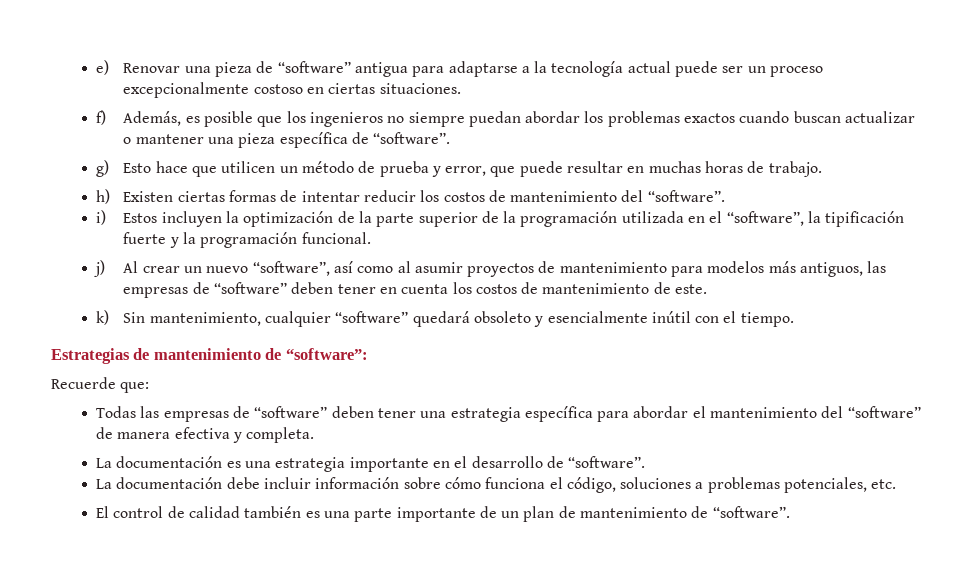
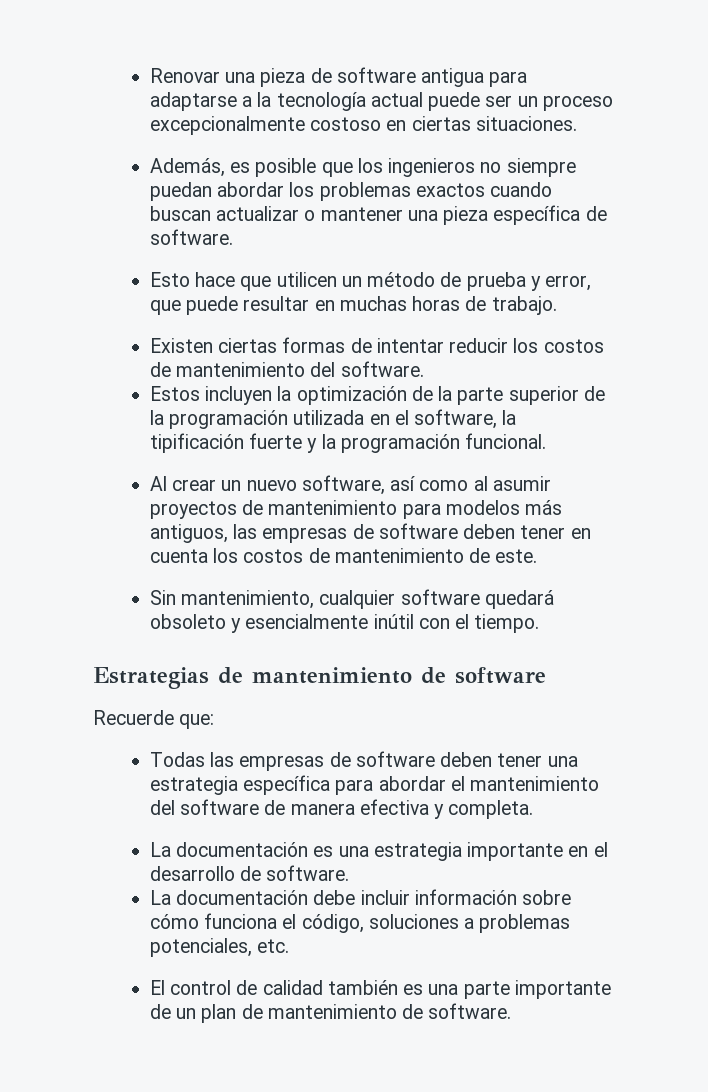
- e) Renovar una pieza de “software” antigua para adaptarse a la tecnología actual puede ser un proceso excepcionalmente costoso en ciertas situaciones.
+ Renovar una pieza de software antigua para adaptarse a la tecnología actual puede ser un proceso excepcionalmente costoso en ciertas situaciones.
- f) Además, es posible que los ingenieros no siempre puedan abordar los problemas exactos cuando buscan actualizar o mantener una pieza específica de “software”.
- g) Esto hace que utilicen un método de prueba y error, que puede resultar en muchas horas de trabajo.
+ Además, es posible que los ingenieros no siempre puedan abordar los problemas exactos cuando buscan actualizar o mantener una pieza específica de software.
+ Esto hace que utilicen un método de prueba y error, que puede resultar en muchas horas de trabajo.
- h) Existen ciertas formas de intentar reducir los costos de mantenimiento del “software”.
- i) Estos incluyen la optimización de la parte superior de la programación utilizada en el “software”, la tipificación fuerte y la programación funcional.
+ Existen ciertas formas de intentar reducir los costos de mantenimiento del software.
+ Estos incluyen la optimización de la parte superior de la programación utilizada en el software, la tipificación fuerte y la programación funcional.
- j) Al crear un nuevo “software”, así como al asumir proyectos de mantenimiento para modelos más antiguos, las empresas de “software” deben tener en cuenta los costos de mantenimiento de este.
+ Al crear un nuevo software, así como al asumir proyectos de mantenimiento para modelos más antiguos, las empresas de software deben tener en cuenta los costos de mantenimiento de este.
- k) Sin mantenimiento, cualquier “software” quedará obsoleto y esencialmente inútil con el tiempo.
+ Sin mantenimiento, cualquier software quedará obsoleto y esencialmente inútil con el tiempo.
- Estrategias de mantenimiento de “software”:
+ Estrategias de mantenimiento de software
- Todas las empresas de “software” deben tener una estrategia específica para abordar el mantenimiento del “software” de manera efectiva y completa.
+ Todas las empresas de software deben tener una estrategia específica para abordar el mantenimiento del software de manera efectiva y completa.
- La documentación es una estrategia importante en el desarrollo de “software”.
+ La documentación es una estrategia importante en el desarrollo de software.
- El control de calidad también es una parte importante de un plan de mantenimiento de “software”.
+ El control de calidad también es una parte importante de un plan de mantenimiento de software.

